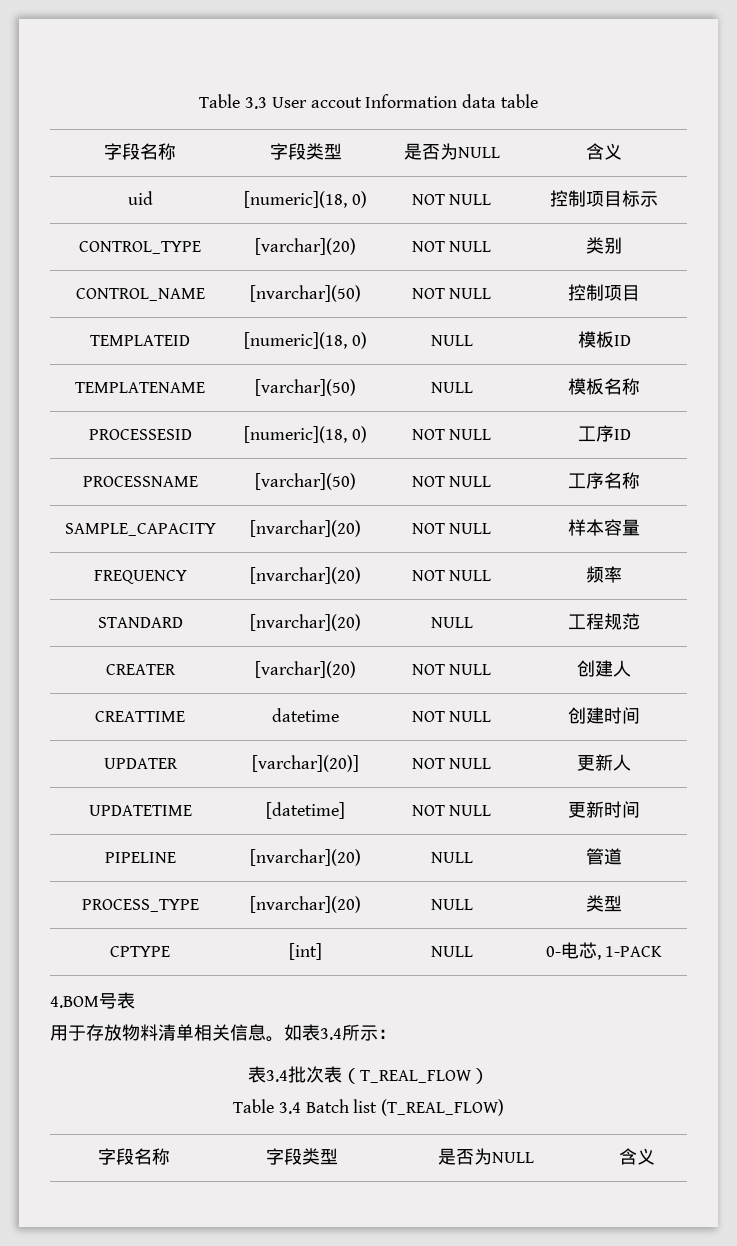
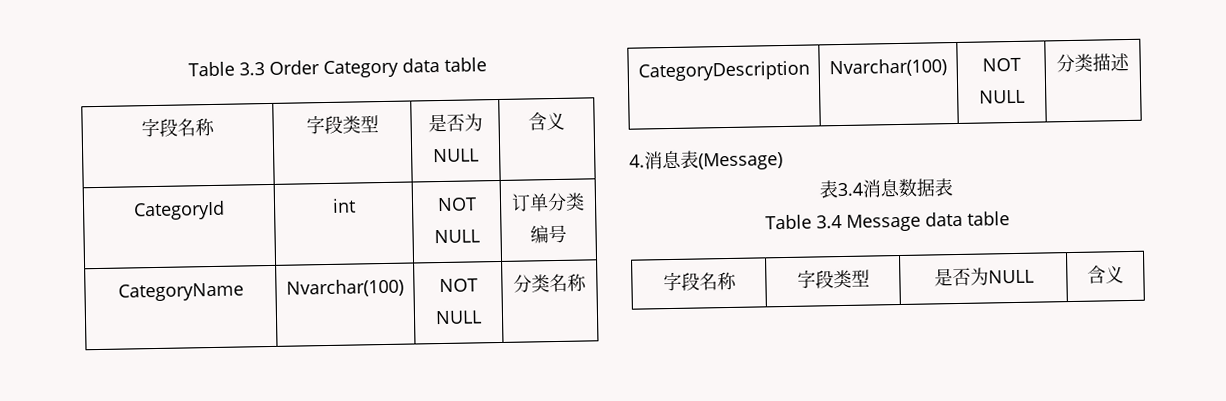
- Table 3.3 User accout Information data table
+ Table 3.3 Order Category data table
- uid | [numeric](18, 0) | NOT NULL | 控制项目标示
- CONTROL_TYPE | [varchar](20) | NOT NULL | 类别
- CONTROL_NAME | [nvarchar](50) | NOT NULL | 控制项目
- TEMPLATEID | [numeric](18, 0) | NULL | 模板ID
- TEMPLATENAME | [varchar](50) | NULL | 模板名称
- PROCESSESID | [numeric](18, 0) | NOT NULL | 工序ID
- PROCESSNAME | [varchar](50) | NOT NULL | 工序名称
- SAMPLE_CAPACITY | [nvarchar](20) | NOT NULL | 样本容量
- FREQUENCY | [nvarchar](20) | NOT NULL | 频率
- STANDARD | [nvarchar](20) | NULL | 工程规范
- CREATER | [varchar](20) | NOT NULL | 创建人
- CREATTIME | datetime | NOT NULL | 创建时间
- UPDATER | [varchar](20)] | NOT NULL | 更新人
- UPDATETIME | [datetime] | NOT NULL | 更新时间
- PIPELINE | [nvarchar](20) | NULL | 管道
- PROCESS_TYPE | [nvarchar](20) | NULL | 类型
- CPTYPE | [int] | NULL | 0-电芯, 1-PACK
- 4.BOM号表
- 用于存放物料清单相关信息。如表3.4所示：
- 表3.4批次表（T_REAL_FLOW）
+ CategoryId | int | NOT NULL | 订单分类编号
+ CategoryName | Nvarchar(100) | NOT NULL | 分类名称
+ CategoryDescription | Nvarchar(100) | NOT NULL | 分类描述
+ 4.消息表(Message)
+ 表3.4消息数据表
- Table 3.4 Batch list (T_REAL_FLOW)
+ Table 3.4 Message data table

